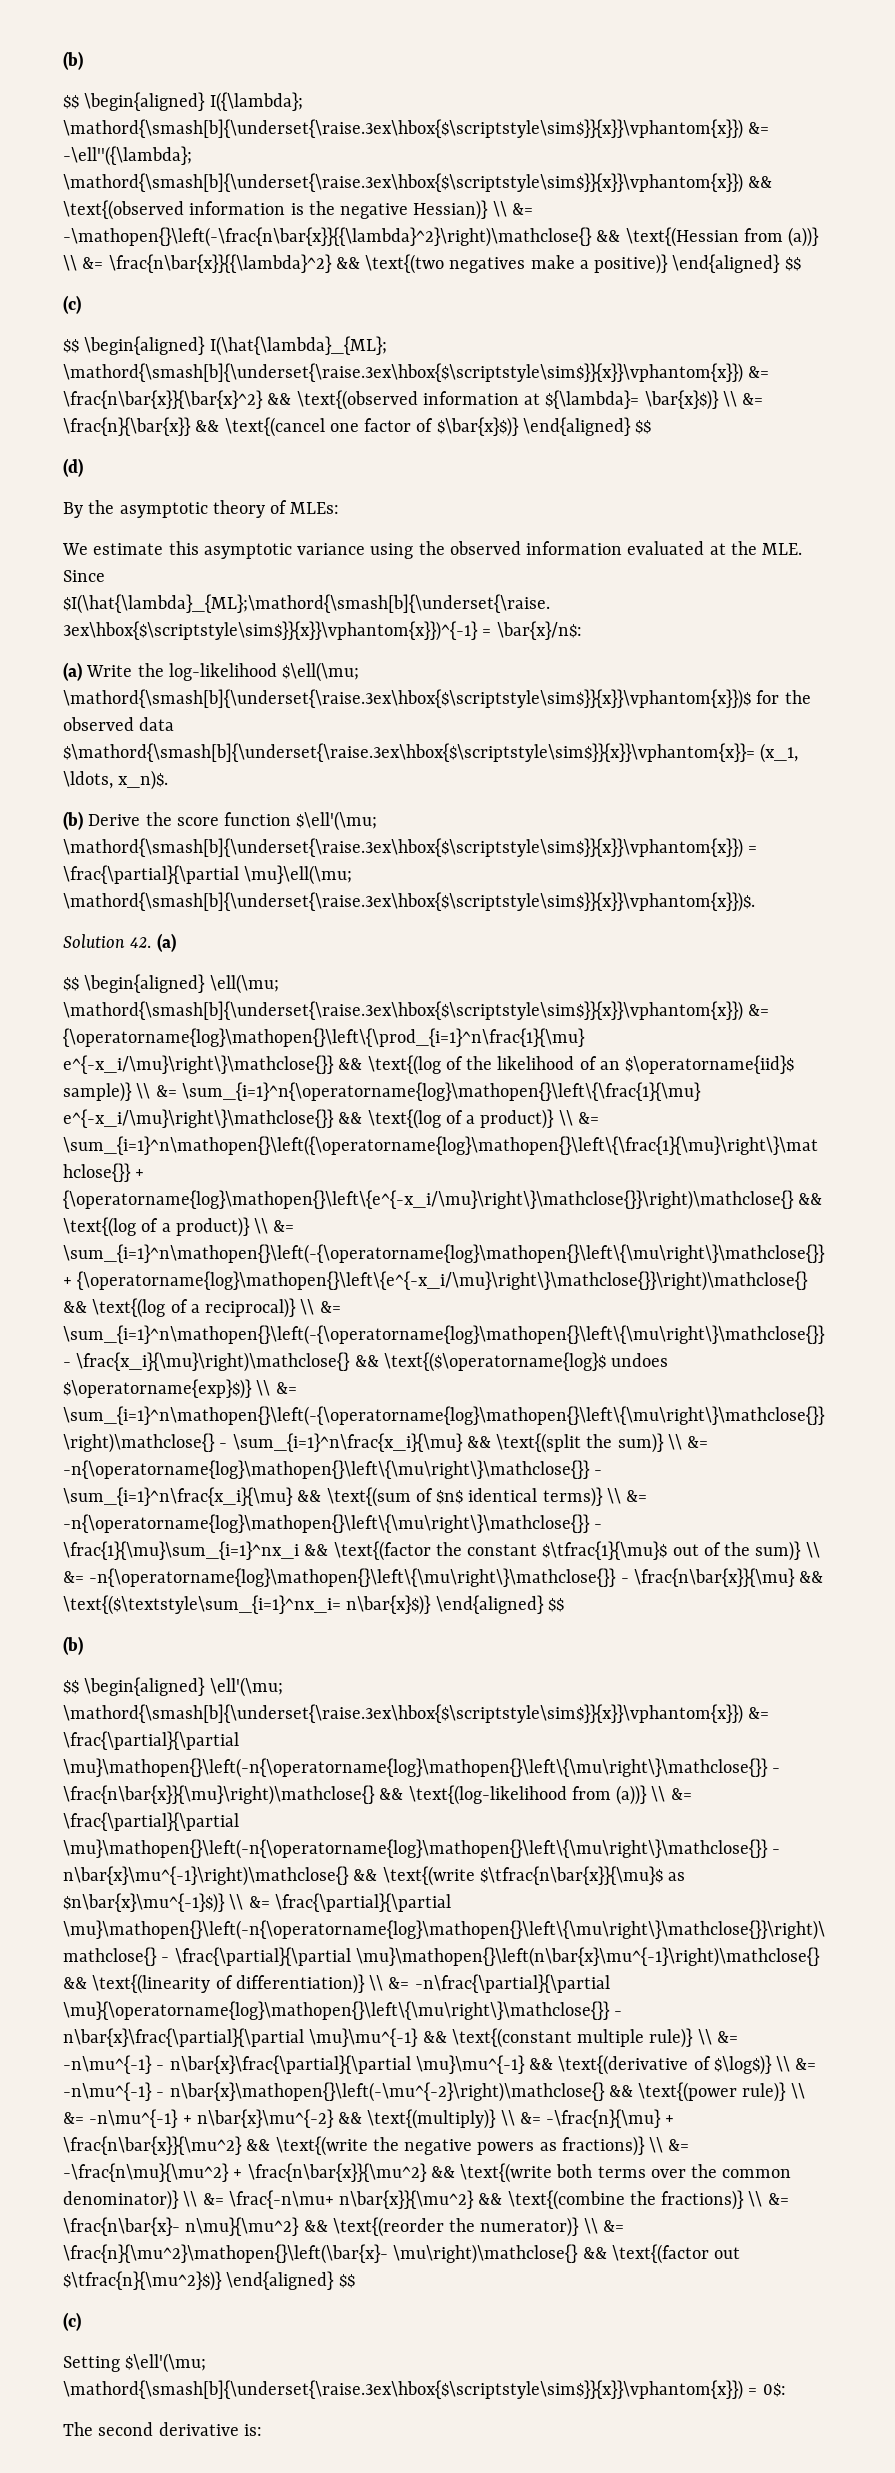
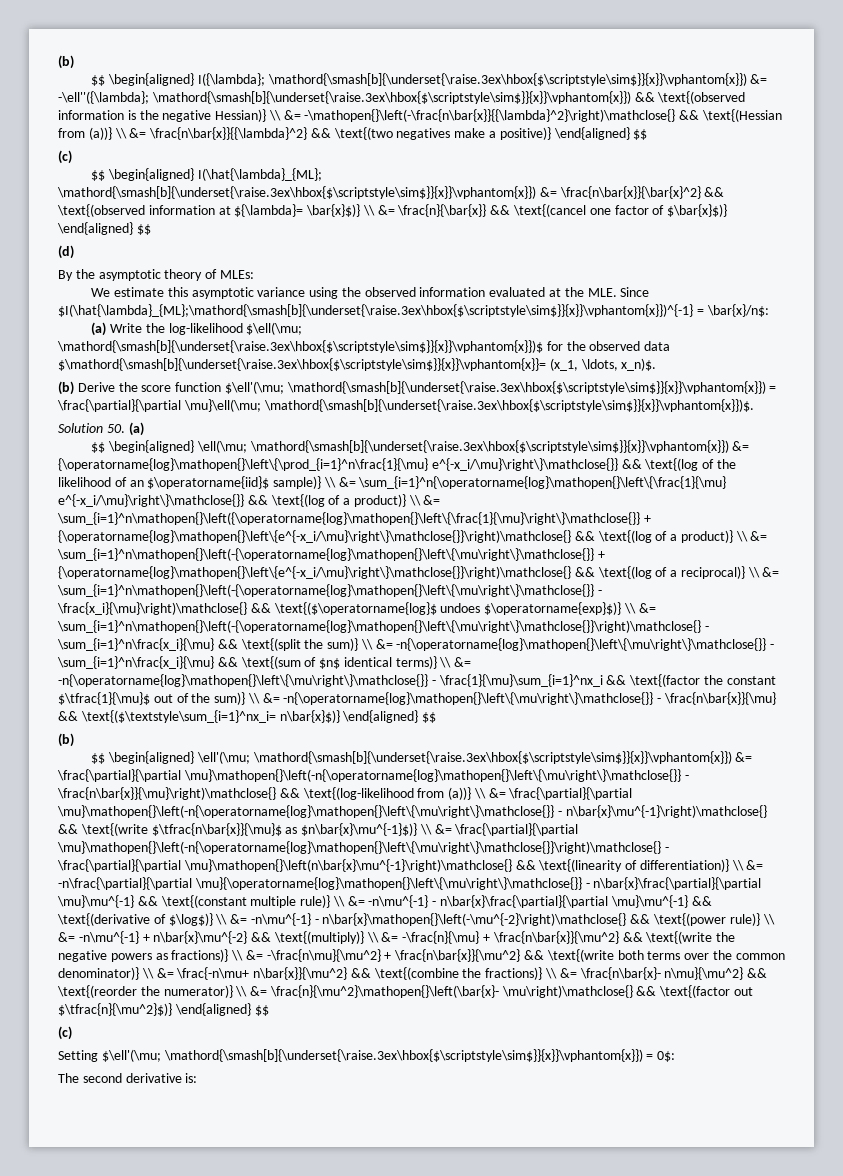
- Solution 42. (a)
+ Solution 50. (a)

